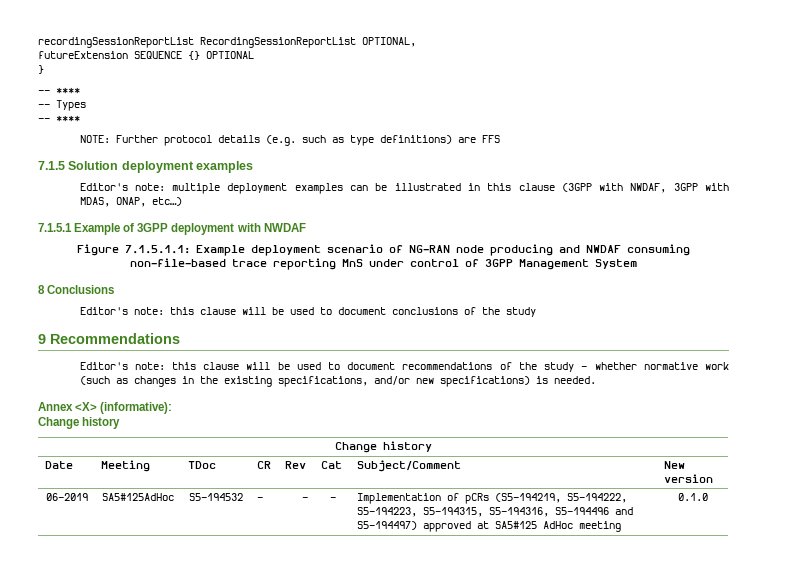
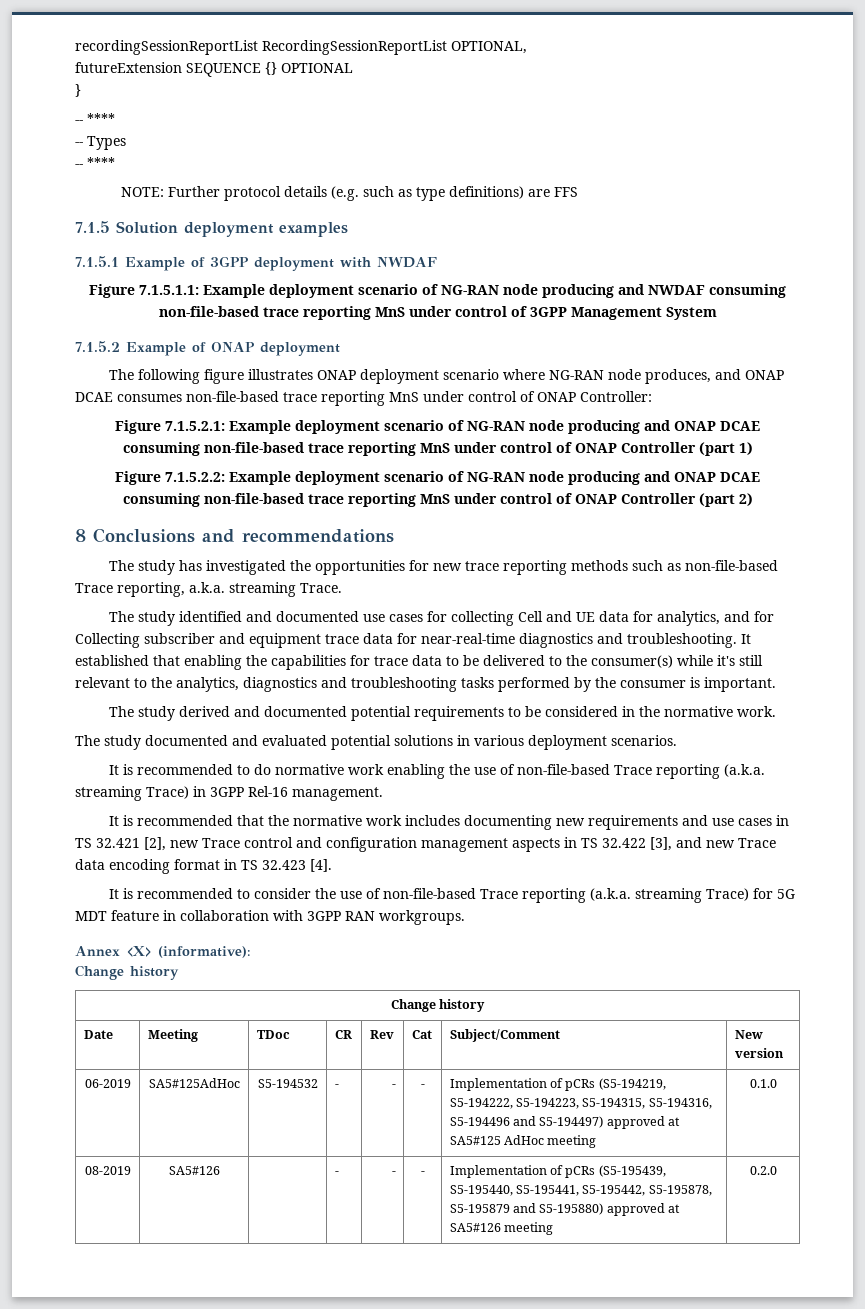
- Editor's note: multiple deployment examples can be illustrated in this clause (3GPP with NWDAF, 3GPP with MDAS, ONAP, etc…)
- 8 Conclusions
- Editor's note: this clause will be used to document conclusions of the study
- 9 Recommendations
- Editor's note: this clause will be used to document recommendations of the study - whether normative work (such as changes in the existing specifications, and/or new specifications) is needed.
+ 7.1.5.2 Example of ONAP deployment
+ The following figure illustrates ONAP deployment scenario where NG-RAN node produces, and ONAP DCAE consumes non-file-based trace reporting MnS under control of ONAP Controller:
+ Figure 7.1.5.2.1: Example deployment scenario of NG-RAN node producing and ONAP DCAE consuming non-file-based trace reporting MnS under control of ONAP Controller (part 1)
+ Figure 7.1.5.2.2: Example deployment scenario of NG-RAN node producing and ONAP DCAE consuming non-file-based trace reporting MnS under control of ONAP Controller (part 2)
+ 8 Conclusions and recommendations
+ The study has investigated the opportunities for new trace reporting methods such as non-file-based Trace reporting, a.k.a. streaming Trace.
+ The study identified and documented use cases for collecting Cell and UE data for analytics, and for Collecting subscriber and equipment trace data for near-real-time diagnostics and troubleshooting. It established that enabling the capabilities for trace data to be delivered to the consumer(s) while it's still relevant to the analytics, diagnostics and troubleshooting tasks performed by the consumer is important.
+ The study derived and documented potential requirements to be considered in the normative work.
+ The study documented and evaluated potential solutions in various deployment scenarios.
+ It is recommended to do normative work enabling the use of non-file-based Trace reporting (a.k.a. streaming Trace) in 3GPP Rel-16 management.
+ It is recommended that the normative work includes documenting new requirements and use cases in TS 32.421 [2], new Trace control and configuration management aspects in TS 32.422 [3], and new Trace data encoding format in TS 32.423 [4].
+ It is recommended to consider the use of non-file-based Trace reporting (a.k.a. streaming Trace) for 5G MDT feature in collaboration with 3GPP RAN workgroups.
+ 08-2019 | SA5#126 | | - | - | - | Implementation of pCRs (S5-195439, S5-195440, S5-195441, S5-195442, S5-195878, S5-195879 and S5-195880) approved at SA5#126 meeting | 0.2.0

